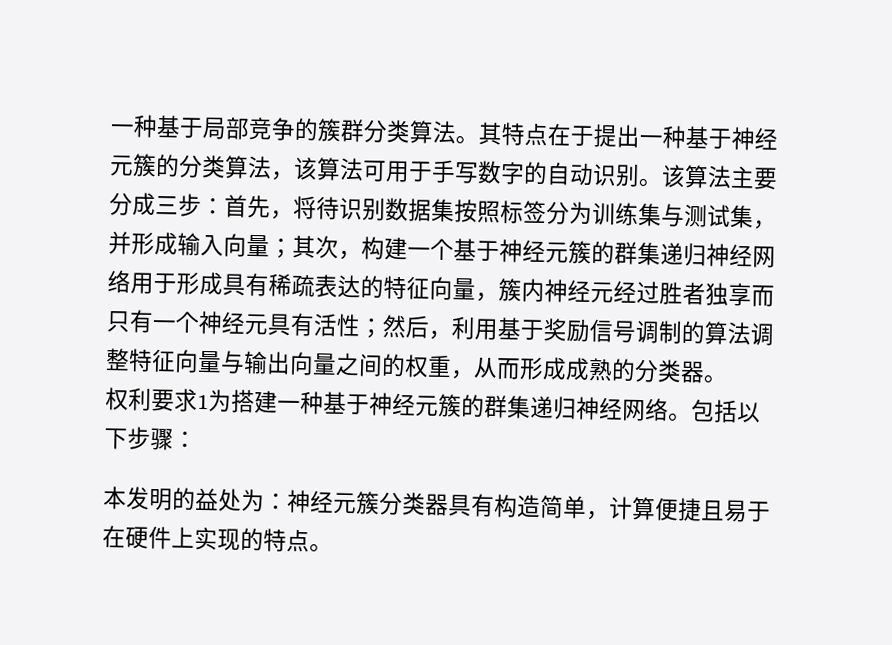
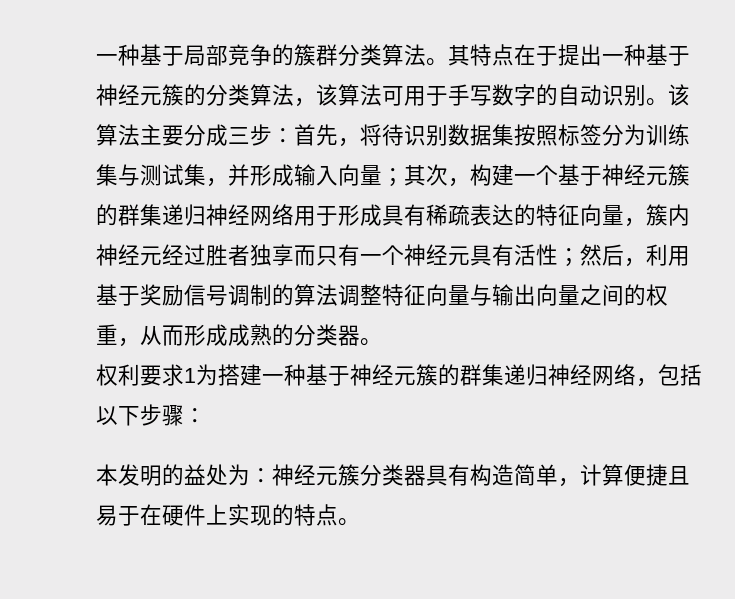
- 权利要求1为搭建一种基于神经元簇的群集递归神经网络。包括以下步骤：
+ 权利要求1为搭建一种基于神经元簇的群集递归神经网络，包括以下步骤：

